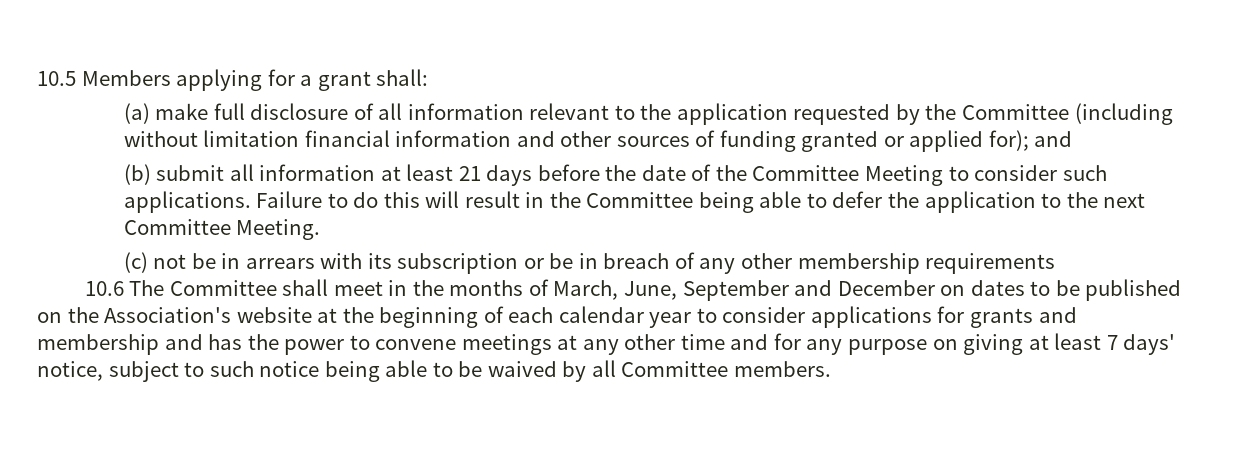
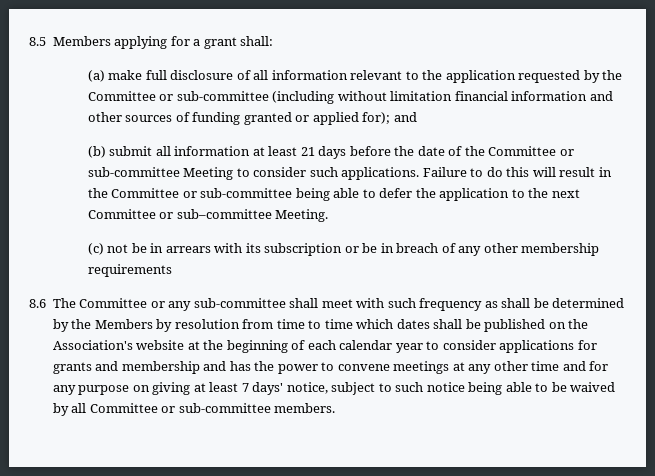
- 10.5 Members applying for a grant shall:
+ 8.5 Members applying for a grant shall:
- (a) make full disclosure of all information relevant to the application requested by the Committee (including without limitation financial information and other sources of funding granted or applied for); and
+ (a) make full disclosure of all information relevant to the application requested by the Committee or sub-committee (including without limitation financial information and other sources of funding granted or applied for); and
- (b) submit all information at least 21 days before the date of the Committee Meeting to consider such applications.
+ (b) submit all information at least 21 days before the date of the Committee or sub-committee Meeting to consider such applications.
- Failure to do this will result in the Committee being able to defer the application to the next Committee Meeting.
+ Failure to do this will result in the Committee or sub-committee being able to defer the application to the next Committee or sub–committee Meeting.
- 10.6 The Committee shall meet in the months of March, June, September and December on dates to be published on the Association's website at the beginning of each calendar year to consider applications for grants and membership and has the power to convene meetings at any other time and for any purpose on giving at least 7 days' notice, subject to such notice being able to be waived by all Committee members.
+ 8.6 The Committee or any sub-committee shall meet with such frequency as shall be determined by the Members by resolution from time to time which dates shall be published on the Association's website at the beginning of each calendar year to consider applications for grants and membership and has the power to convene meetings at any other time and for any purpose on giving at least 7 days' notice, subject to such notice being able to be waived by all Committee or sub-committee members.

